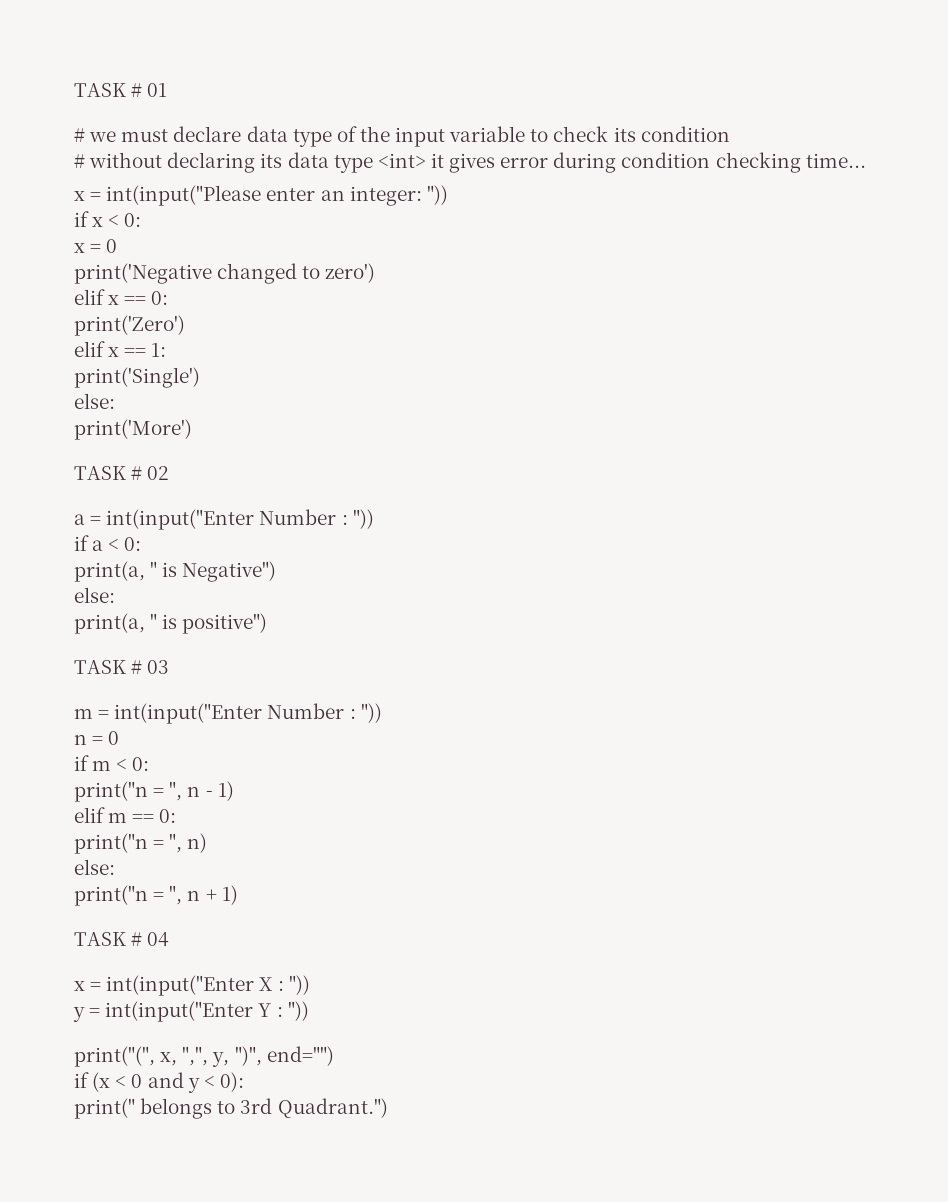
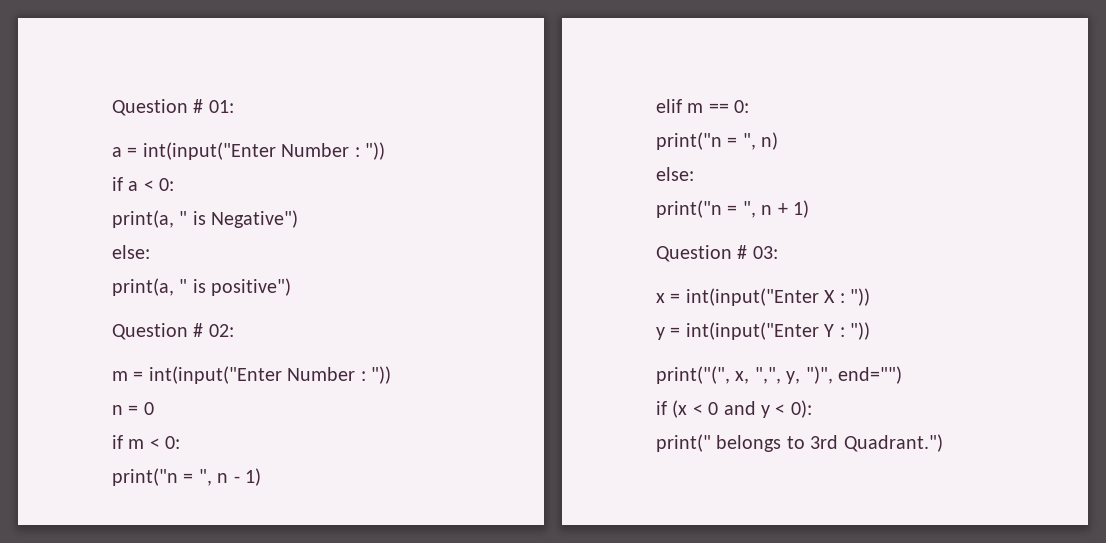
- TASK # 01
- # we must declare data type of the input variable to check its condition
- # without declaring its data type <int> it gives error during condition checking time...
- x = int(input("Please enter an integer: "))
- if x < 0:
- x = 0
- print('Negative changed to zero')
- elif x == 0:
- print('Zero')
- elif x == 1:
- print('Single')
- else:
- print('More')
- TASK # 02
+ Question # 01:
- TASK # 03
+ Question # 02:
- TASK # 04
+ Question # 03:

